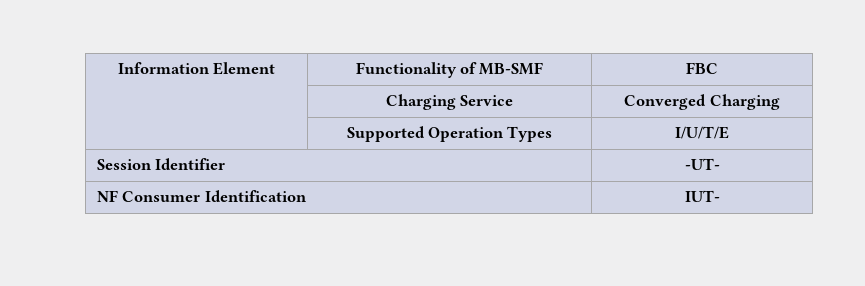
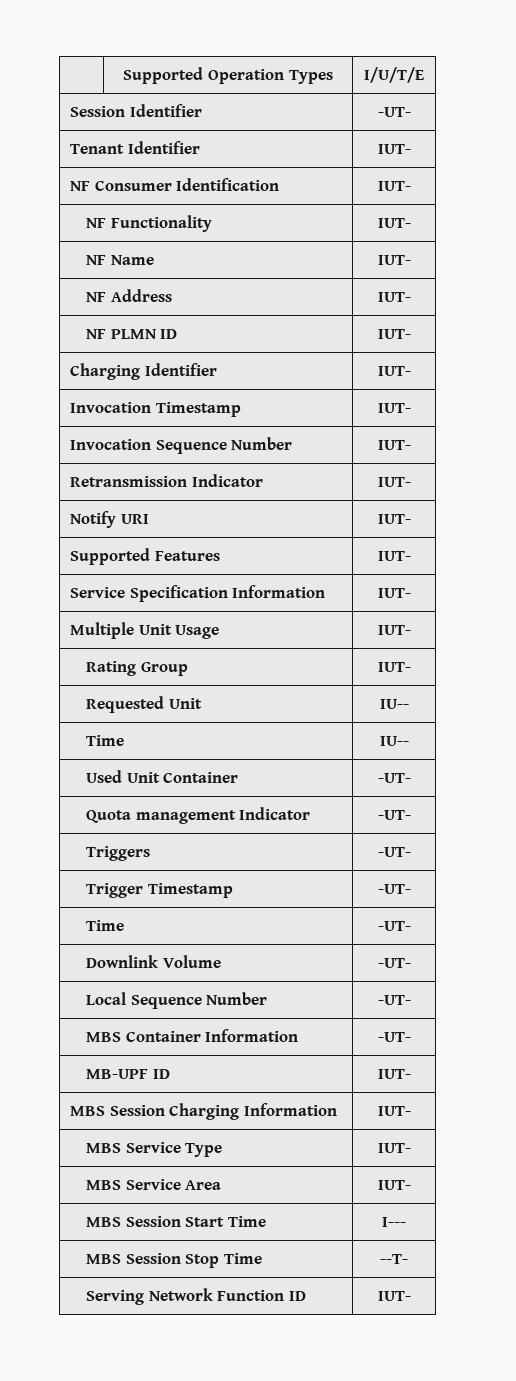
- Information Element | Functionality of MB-SMF | FBC
- | Charging Service | Converged Charging
+ Tenant Identifier | IUT-
+ NF Functionality | IUT-
+ NF Name | IUT-
+ NF Address | IUT-
+ NF PLMN ID | IUT-
+ Charging Identifier | IUT-
+ Invocation Timestamp | IUT-
+ Invocation Sequence Number | IUT-
+ Retransmission Indicator | IUT-
+ Notify URI | IUT-
+ Supported Features | IUT-
+ Service Specification Information | IUT-
+ Multiple Unit Usage | IUT-
+ Rating Group | IUT-
+ Requested Unit | IU--
+ Time | IU--
+ Used Unit Container | -UT-
+ Quota management Indicator | -UT-
+ Triggers | -UT-
+ Trigger Timestamp | -UT-
+ Time | -UT-
+ Downlink Volume | -UT-
+ Local Sequence Number | -UT-
+ MBS Container Information | -UT-
+ MB-UPF ID | IUT-
+ MBS Session Charging Information | IUT-
+ MBS Service Type | IUT-
+ MBS Service Area | IUT-
+ MBS Session Start Time | I---
+ MBS Session Stop Time | --T-
+ Serving Network Function ID | IUT-

